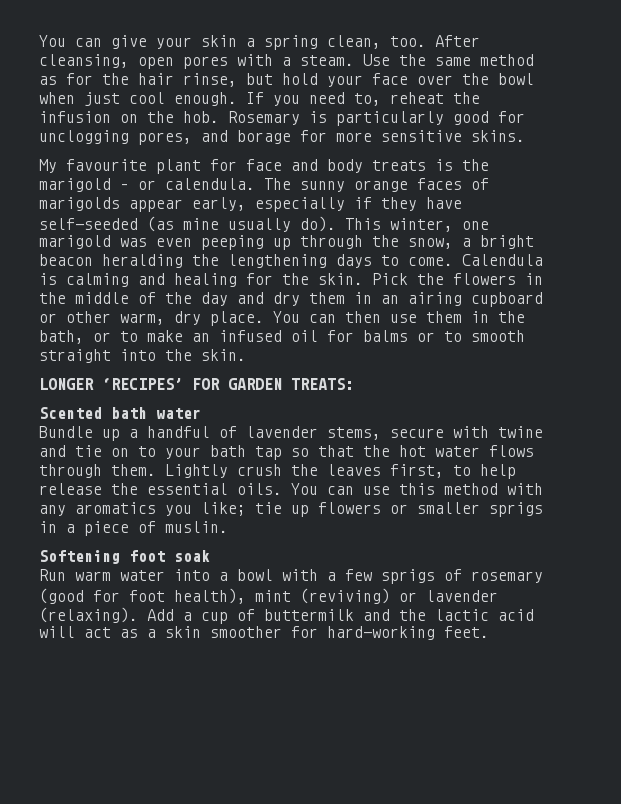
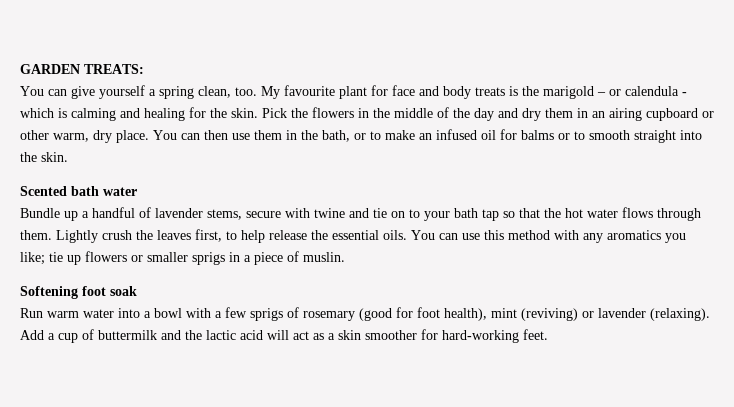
+ GARDEN TREATS:
- You can give your skin a spring clean, too. After cleansing, open pores with a steam. Use the same method as for the hair rinse, but hold your face over the bowl when just cool enough. If you need to, reheat the infusion on the hob. Rosemary is particularly good for unclogging pores, and borage for more sensitive skins.
- My favourite plant for face and body treats is the marigold – or calendula. The sunny orange faces of marigolds appear early, especially if they have self-seeded (as mine usually do). This winter, one marigold was even peeping up through the snow, a bright beacon heralding the lengthening days to come. Calendula is calming and healing for the skin.
+ You can give yourself a spring clean, too. My favourite plant for face and body treats is the marigold – or calendula - which is calming and healing for the skin.
- LONGER ‘RECIPES’ FOR GARDEN TREATS:

